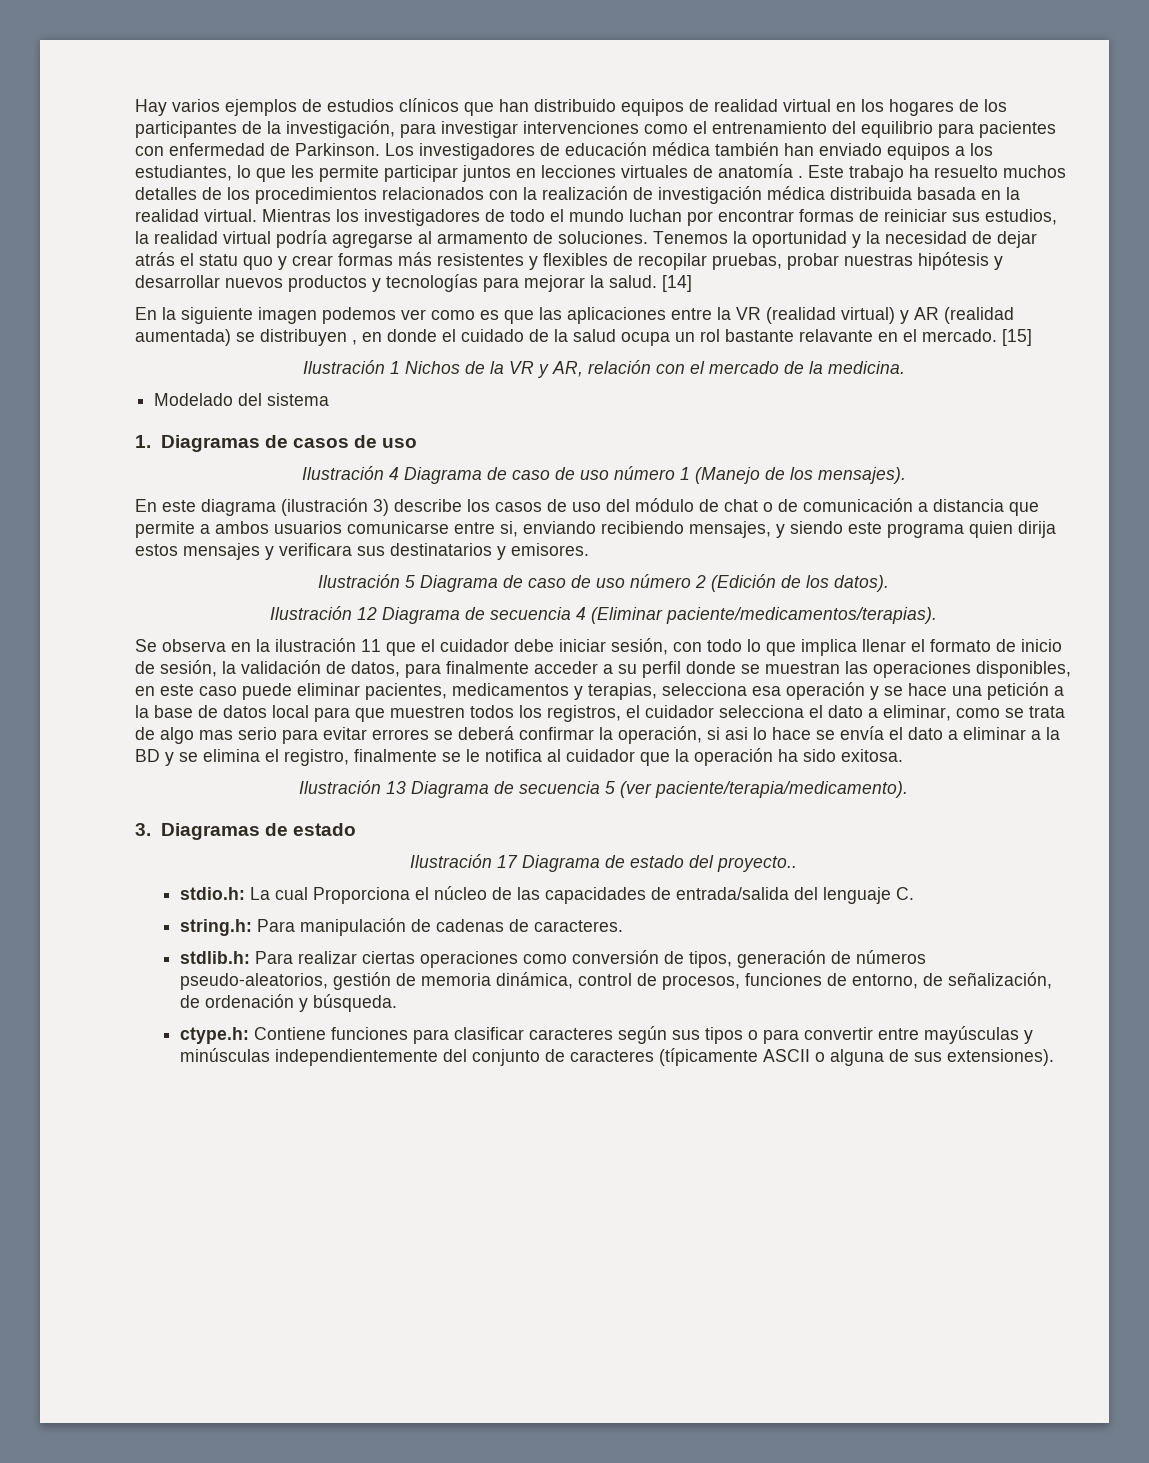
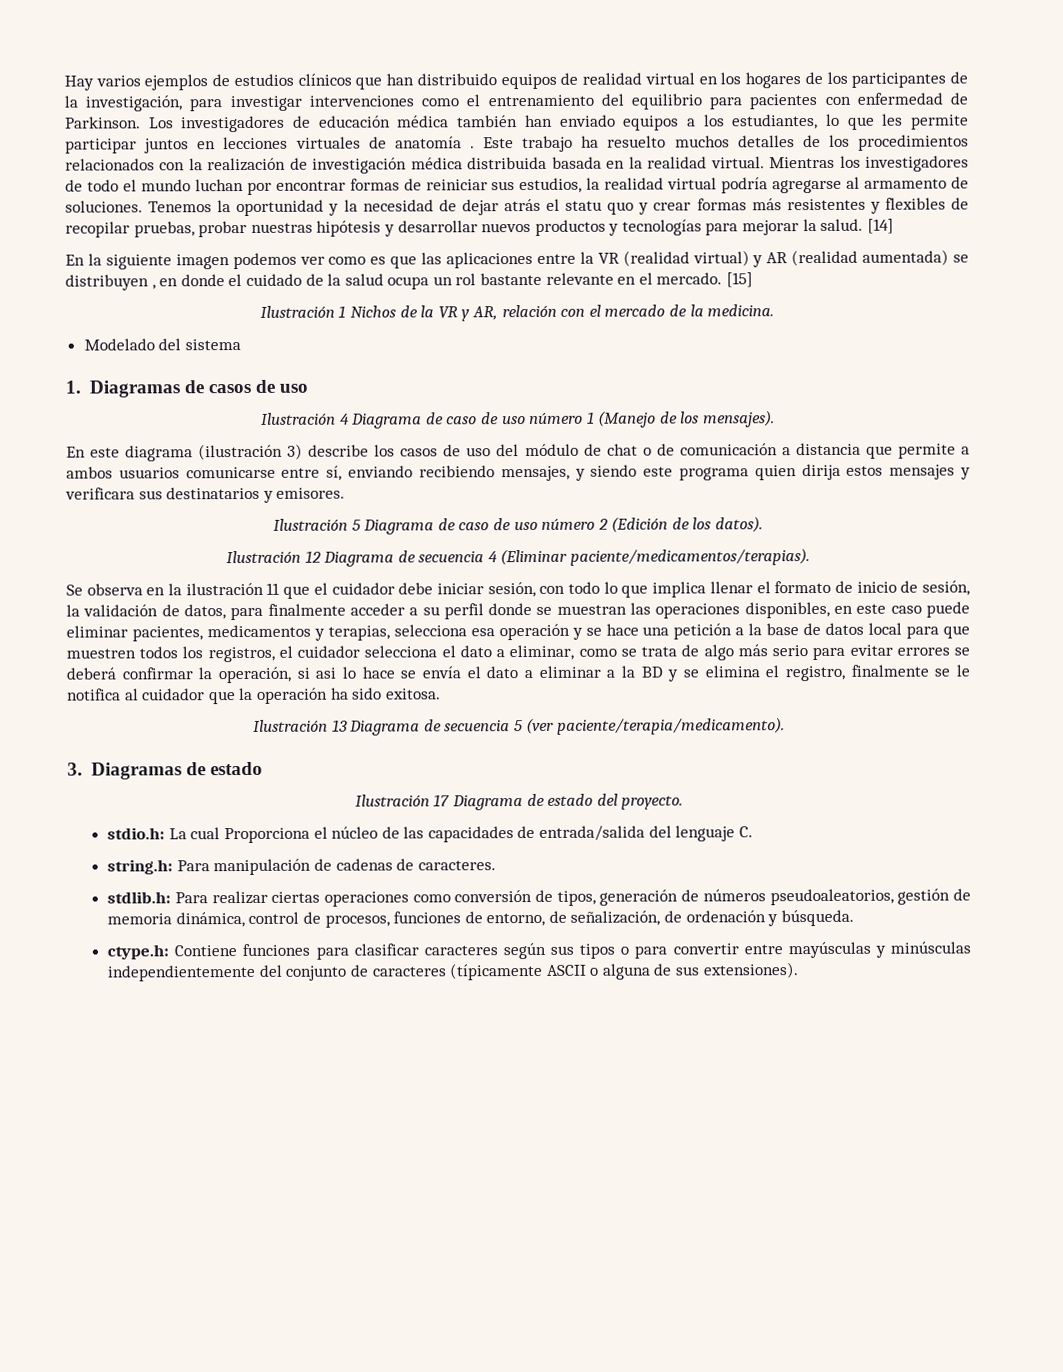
- En la siguiente imagen podemos ver como es que las aplicaciones entre la VR (realidad virtual) y AR (realidad aumentada) se distribuyen , en donde el cuidado de la salud ocupa un rol bastante relavante en el mercado.
+ En la siguiente imagen podemos ver como es que las aplicaciones entre la VR (realidad virtual) y AR (realidad aumentada) se distribuyen , en donde el cuidado de la salud ocupa un rol bastante relevante en el mercado.
- En este diagrama (ilustración 3) describe los casos de uso del módulo de chat o de comunicación a distancia que permite a ambos usuarios comunicarse entre si, enviando recibiendo mensajes, y siendo este programa quien dirija estos mensajes y verificara sus destinatarios y emisores.
+ En este diagrama (ilustración 3) describe los casos de uso del módulo de chat o de comunicación a distancia que permite a ambos usuarios comunicarse entre sí, enviando recibiendo mensajes, y siendo este programa quien dirija estos mensajes y verificara sus destinatarios y emisores.
- Se observa en la ilustración 11 que el cuidador debe iniciar sesión, con todo lo que implica llenar el formato de inicio de sesión, la validación de datos, para finalmente acceder a su perfil donde se muestran las operaciones disponibles, en este caso puede eliminar pacientes, medicamentos y terapias, selecciona esa operación y se hace una petición a la base de datos local para que muestren todos los registros, el cuidador selecciona el dato a eliminar, como se trata de algo mas serio para evitar errores se deberá confirmar la operación, si asi lo hace se envía el dato a eliminar a la BD y se elimina el registro, finalmente se le notifica al cuidador que la operación ha sido exitosa.
+ Se observa en la ilustración 11 que el cuidador debe iniciar sesión, con todo lo que implica llenar el formato de inicio de sesión, la validación de datos, para finalmente acceder a su perfil donde se muestran las operaciones disponibles, en este caso puede eliminar pacientes, medicamentos y terapias, selecciona esa operación y se hace una petición a la base de datos local para que muestren todos los registros, el cuidador selecciona el dato a eliminar, como se trata de algo más serio para evitar errores se deberá confirmar la operación, si asi lo hace se envía el dato a eliminar a la BD y se elimina el registro, finalmente se le notifica al cuidador que la operación ha sido exitosa.
- Ilustración 17 Diagrama de estado del proyecto..
+ Ilustración 17 Diagrama de estado del proyecto.
- stdlib.h: Para realizar ciertas operaciones como conversión de tipos, generación de números pseudo-aleatorios, gestión de memoria dinámica, control de procesos, funciones de entorno, de señalización, de ordenación y búsqueda.
+ stdlib.h: Para realizar ciertas operaciones como conversión de tipos, generación de números pseudoaleatorios, gestión de memoria dinámica, control de procesos, funciones de entorno, de señalización, de ordenación y búsqueda.

